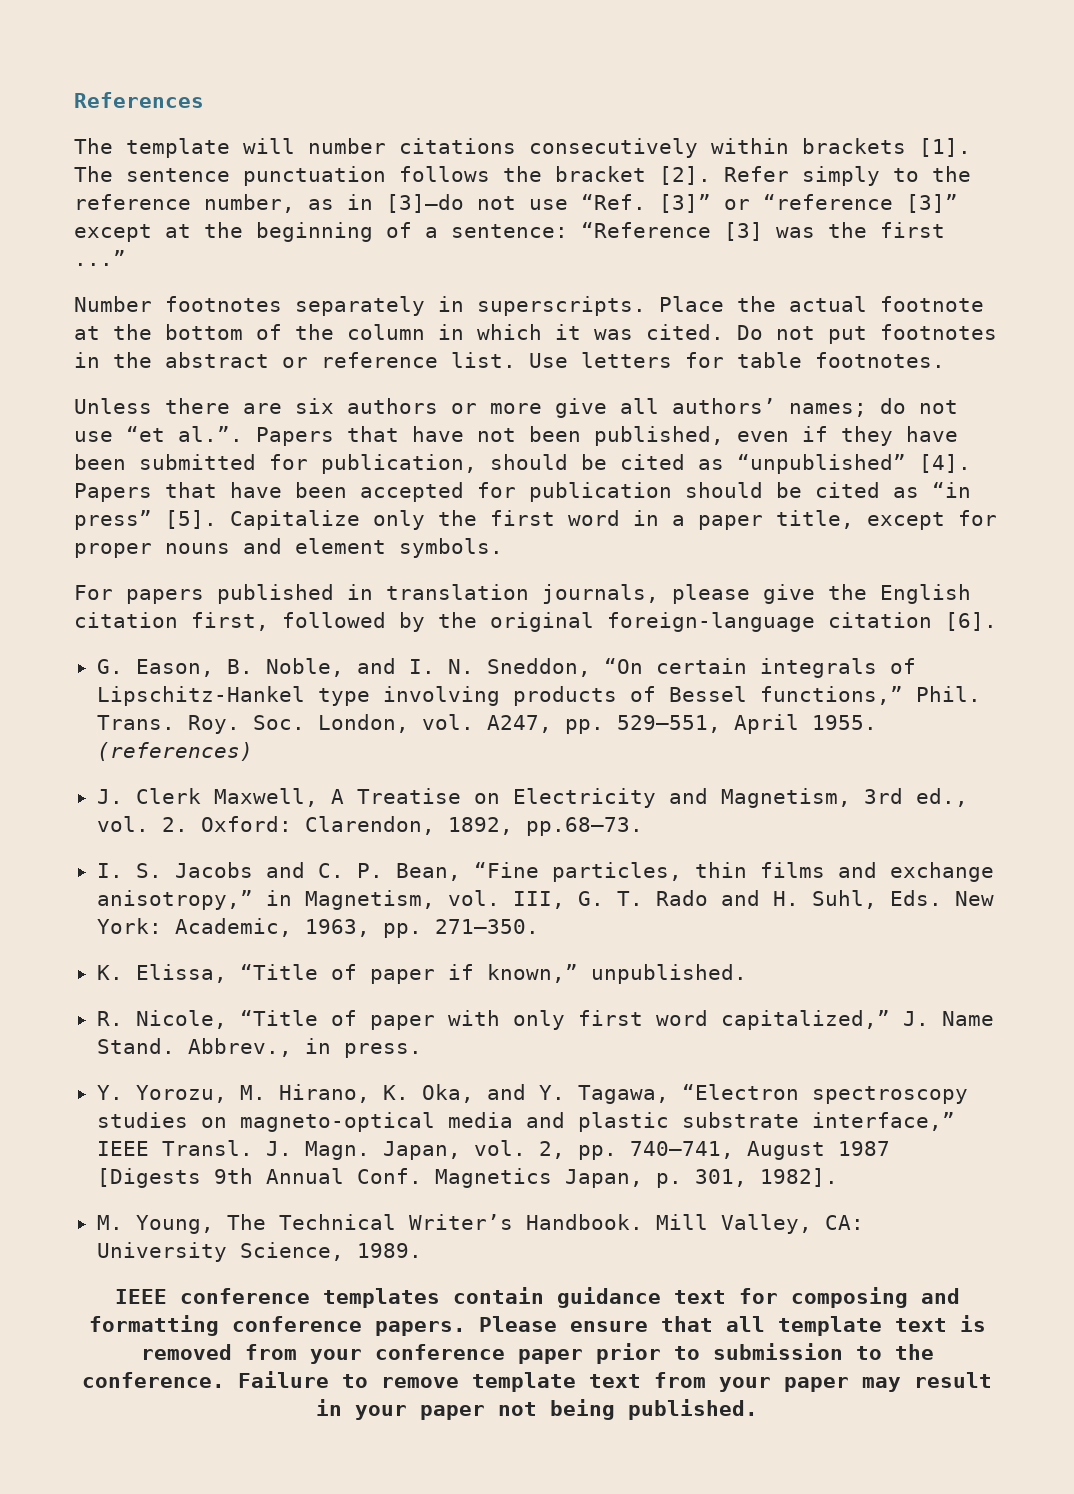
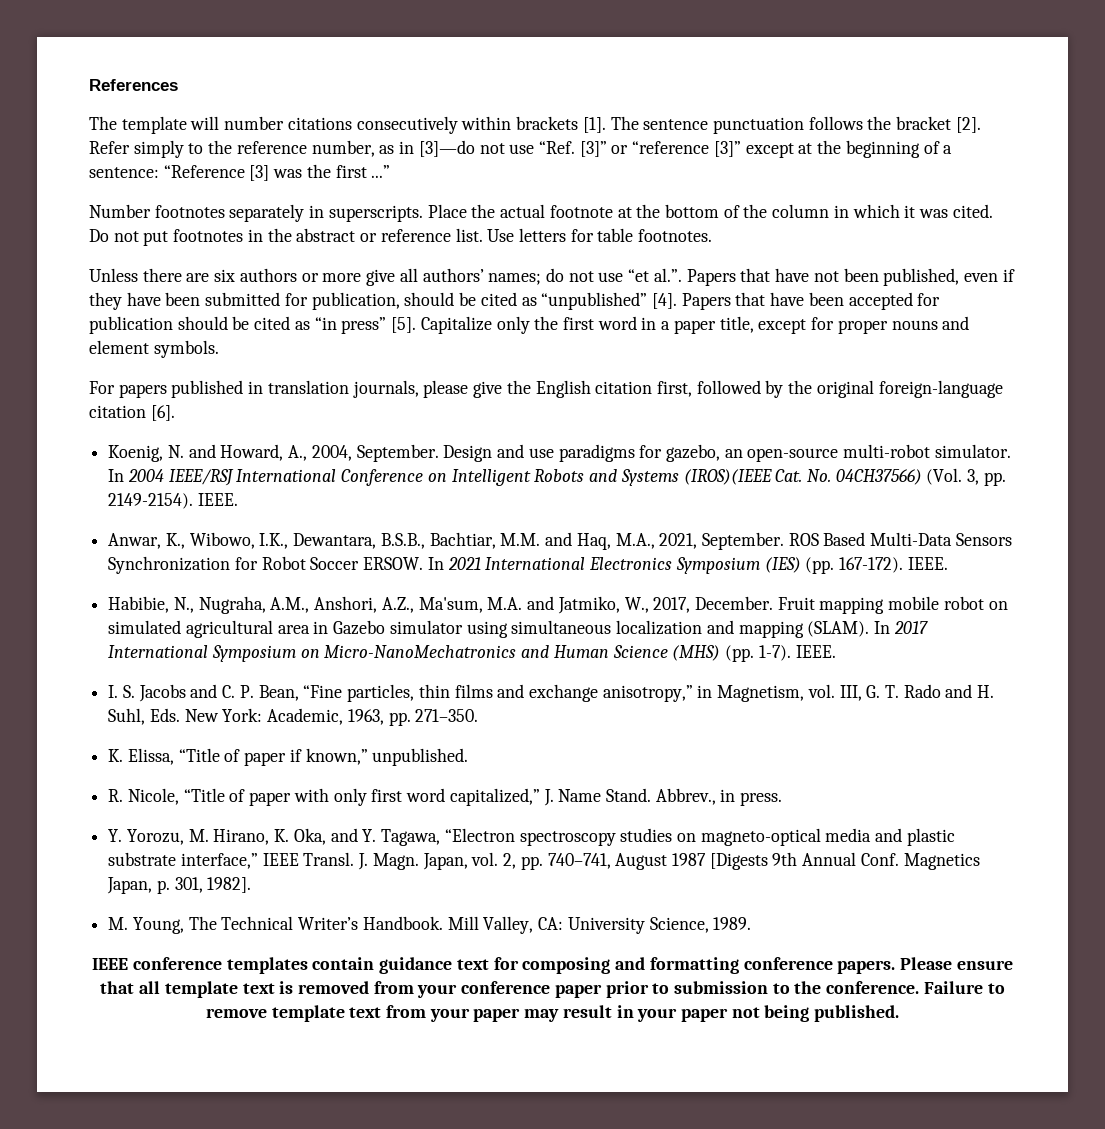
- G. Eason, B. Noble, and I. N. Sneddon, “On certain integrals of Lipschitz-Hankel type involving products of Bessel functions,” Phil. Trans. Roy. Soc. London, vol. A247, pp. 529–551, April 1955. (references)
- J. Clerk Maxwell, A Treatise on Electricity and Magnetism, 3rd ed., vol. 2. Oxford: Clarendon, 1892, pp.68–73.
+ Koenig, N. and Howard, A., 2004, September. Design and use paradigms for gazebo, an open-source multi-robot simulator. In 2004 IEEE/RSJ International Conference on Intelligent Robots and Systems (IROS)(IEEE Cat. No. 04CH37566) (Vol. 3, pp. 2149-2154). IEEE.
+ Anwar, K., Wibowo, I.K., Dewantara, B.S.B., Bachtiar, M.M. and Haq, M.A., 2021, September. ROS Based Multi-Data Sensors Synchronization for Robot Soccer ERSOW. In 2021 International Electronics Symposium (IES) (pp. 167-172). IEEE.
+ Habibie, N., Nugraha, A.M., Anshori, A.Z., Ma'sum, M.A. and Jatmiko, W., 2017, December. Fruit mapping mobile robot on simulated agricultural area in Gazebo simulator using simultaneous localization and mapping (SLAM). In 2017 International Symposium on Micro-NanoMechatronics and Human Science (MHS) (pp. 1-7). IEEE.

